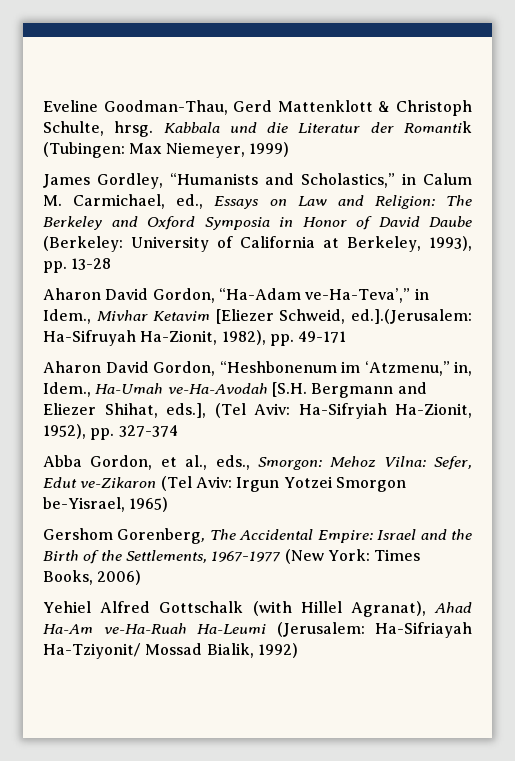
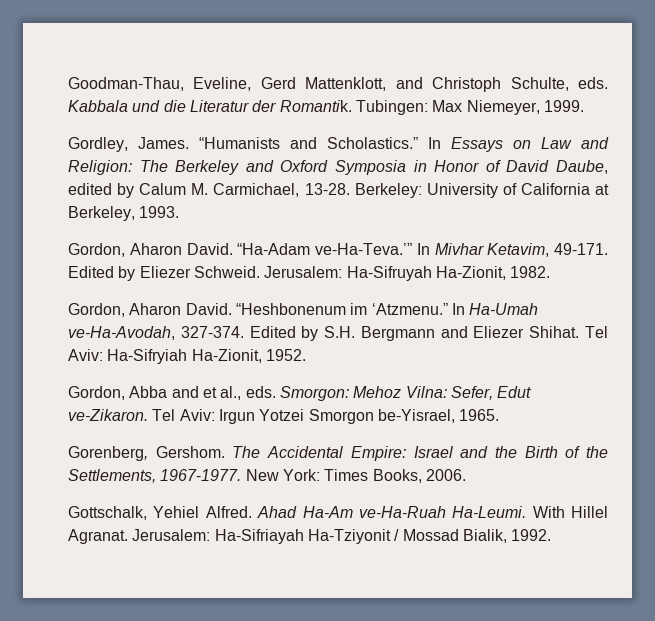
- Eveline Goodman-Thau, Gerd Mattenklott & Christoph Schulte, hrsg. Kabbala und die Literatur der Romantik (Tubingen: Max Niemeyer, 1999)
- James Gordley, “Humanists and Scholastics,” in Calum M. Carmichael, ed., Essays on Law and Religion: The Berkeley and Oxford Symposia in Honor of David Daube (Berkeley: University of California at Berkeley, 1993), pp. 13-28
- Aharon David Gordon, “Ha-Adam ve-Ha-Teva’,” in Idem., Mivhar Ketavim [Eliezer Schweid, ed.].(Jerusalem: Ha-Sifruyah Ha-Zionit, 1982), pp. 49-171
- Aharon David Gordon, “Heshbonenum im ‘Atzmenu,” in, Idem., Ha-Umah ve-Ha-Avodah [S.H. Bergmann and Eliezer Shihat, eds.], (Tel Aviv: Ha-Sifryiah Ha-Zionit, 1952), pp. 327-374
- Abba Gordon, et al., eds., Smorgon: Mehoz Vilna: Sefer, Edut ve-Zikaron (Tel Aviv: Irgun Yotzei Smorgon be-Yisrael, 1965)
- Gershom Gorenberg, The Accidental Empire: Israel and the Birth of the Settlements, 1967-1977 (New York: Times Books, 2006)
- Yehiel Alfred Gottschalk (with Hillel Agranat), Ahad Ha-Am ve-Ha-Ruah Ha-Leumi (Jerusalem: Ha-Sifriayah Ha-Tziyonit/ Mossad Bialik, 1992)
+ Goodman-Thau, Eveline, Gerd Mattenklott, and Christoph Schulte, eds. Kabbala und die Literatur der Romantik. Tubingen: Max Niemeyer, 1999.
+ Gordley, James. “Humanists and Scholastics.” In Essays on Law and Religion: The Berkeley and Oxford Symposia in Honor of David Daube, edited by Calum M. Carmichael, 13-28. Berkeley: University of California at Berkeley, 1993.
+ Gordon, Aharon David. “Ha-Adam ve-Ha-Teva.’” In Mivhar Ketavim, 49-171. Edited by Eliezer Schweid. Jerusalem: Ha-Sifruyah Ha-Zionit, 1982.
+ Gordon, Aharon David. “Heshbonenum im ‘Atzmenu.” In Ha-Umah ve-Ha-Avodah, 327-374. Edited by S.H. Bergmann and Eliezer Shihat. Tel Aviv: Ha-Sifryiah Ha-Zionit, 1952.
+ Gordon, Abba and et al., eds. Smorgon: Mehoz Vilna: Sefer, Edut ve-Zikaron. Tel Aviv: Irgun Yotzei Smorgon be-Yisrael, 1965.
+ Gorenberg, Gershom. The Accidental Empire: Israel and the Birth of the Settlements, 1967-1977. New York: Times Books, 2006.
+ Gottschalk, Yehiel Alfred. Ahad Ha-Am ve-Ha-Ruah Ha-Leumi. With Hillel Agranat. Jerusalem: Ha-Sifriayah Ha-Tziyonit / Mossad Bialik, 1992.

